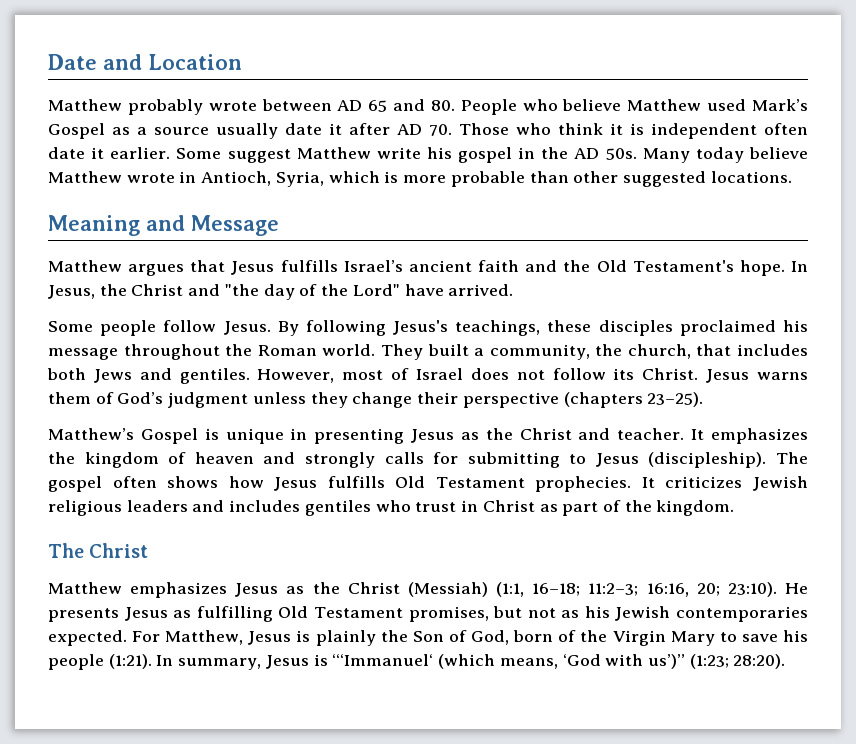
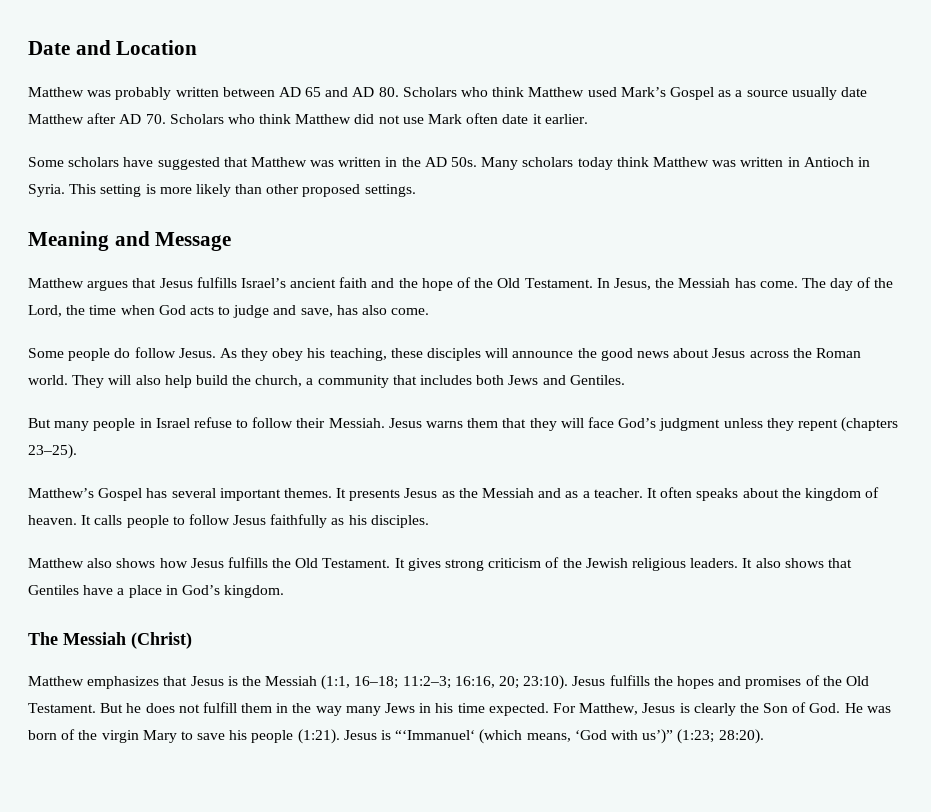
- Matthew probably wrote between AD 65 and 80. People who believe Matthew used Mark’s Gospel as a source usually date it after AD 70. Those who think it is independent often date it earlier. Some suggest Matthew write his gospel in the AD 50s.
+ Matthew was probably written between AD 65 and AD 80. Scholars who think Matthew used Mark’s Gospel as a source usually date Matthew after AD 70. Scholars who think Matthew did not use Mark often date it earlier.
+ Some scholars have suggested that Matthew was written in the AD 50s.
- Many today believe Matthew wrote in Antioch, Syria, which is more probable than other suggested locations.
+ Many scholars today think Matthew was written in Antioch in Syria. This setting is more likely than other proposed settings.
- Matthew argues that Jesus fulfills Israel’s ancient faith and the Old Testament's hope. In Jesus, the Christ and "the day of the Lord" have arrived.
+ Matthew argues that Jesus fulfills Israel’s ancient faith and the hope of the Old Testament. In Jesus, the Messiah has come. The day of the Lord, the time when God acts to judge and save, has also come.
- Some people follow Jesus.
+ Some people do follow Jesus.
- By following Jesus's teachings, these disciples proclaimed his message throughout the Roman world. They built a community, the church, that includes both Jews and gentiles. However, most of Israel does not follow its Christ. Jesus warns them of God’s judgment unless they change their perspective (chapters 23–25).
+ As they obey his teaching, these disciples will announce the good news about Jesus across the Roman world. They will also help build the church, a community that includes both Jews and Gentiles.
+ But many people in Israel refuse to follow their Messiah. Jesus warns them that they will face God’s judgment unless they repent (chapters 23–25).
- Matthew’s Gospel is unique in presenting Jesus as the Christ and teacher. It emphasizes the kingdom of heaven and strongly calls for submitting to Jesus (discipleship). The gospel often shows how Jesus fulfills Old Testament prophecies. It criticizes Jewish religious leaders and includes gentiles who trust in Christ as part of the kingdom.
+ Matthew’s Gospel has several important themes. It presents Jesus as the Messiah and as a teacher. It often speaks about the kingdom of heaven. It calls people to follow Jesus faithfully as his disciples.
+ Matthew also shows how Jesus fulfills the Old Testament. It gives strong criticism of the Jewish religious leaders. It also shows that Gentiles have a place in God’s kingdom.
- The Christ
+ The Messiah (Christ)
- Matthew emphasizes Jesus as the Christ (Messiah) (1:1, 16–18; 11:2–3; 16:16, 20; 23:10).
+ Matthew emphasizes that Jesus is the Messiah (1:1, 16–18; 11:2–3; 16:16, 20; 23:10).
- He presents Jesus as fulfilling Old Testament promises, but not as his Jewish contemporaries expected.
+ Jesus fulfills the hopes and promises of the Old Testament. But he does not fulfill them in the way many Jews in his time expected.
- For Matthew, Jesus is plainly the Son of God, born of the Virgin Mary to save his people (1:21).
+ For Matthew, Jesus is clearly the Son of God. He was born of the virgin Mary to save his people (1:21).
- In summary, Jesus is “‘Immanuel‘ (which means, ‘God with us’)” (1:23; 28:20).
+ Jesus is “‘Immanuel‘ (which means, ‘God with us’)” (1:23; 28:20).

